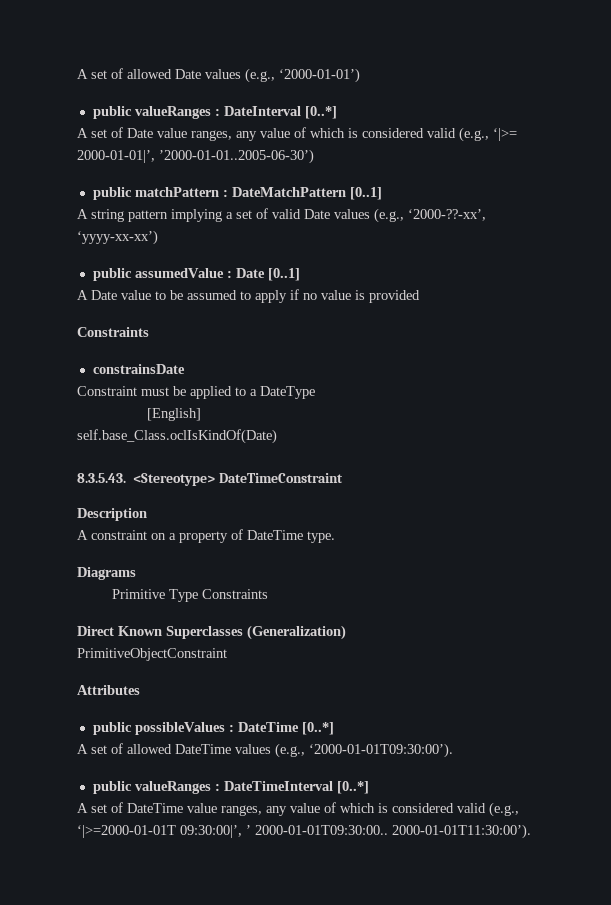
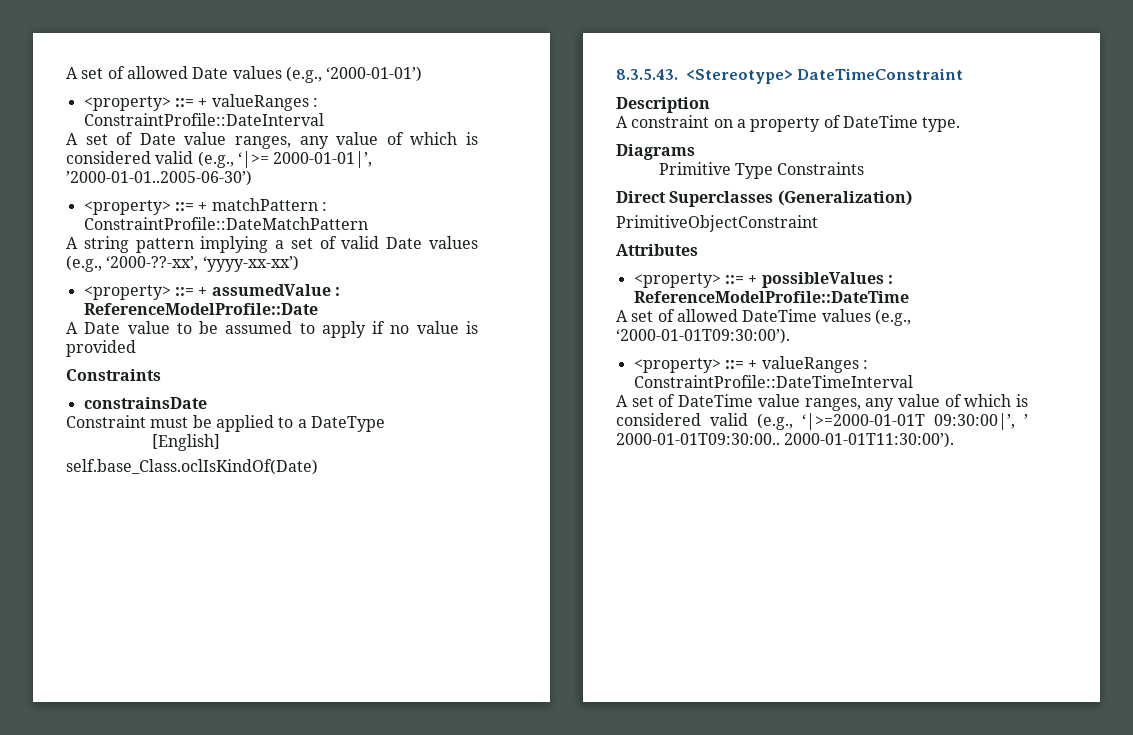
- public valueRanges : DateInterval [0..*]
+ <property> ::= + valueRanges : ConstraintProfile::DateInterval
- public matchPattern : DateMatchPattern [0..1]
+ <property> ::= + matchPattern : ConstraintProfile::DateMatchPattern
- public assumedValue : Date [0..1]
+ <property> ::= + assumedValue : ReferenceModelProfile::Date
- Direct Known Superclasses (Generalization)
+ Direct Superclasses (Generalization)
- public possibleValues : DateTime [0..*]
+ <property> ::= + possibleValues : ReferenceModelProfile::DateTime
- public valueRanges : DateTimeInterval [0..*]
+ <property> ::= + valueRanges : ConstraintProfile::DateTimeInterval

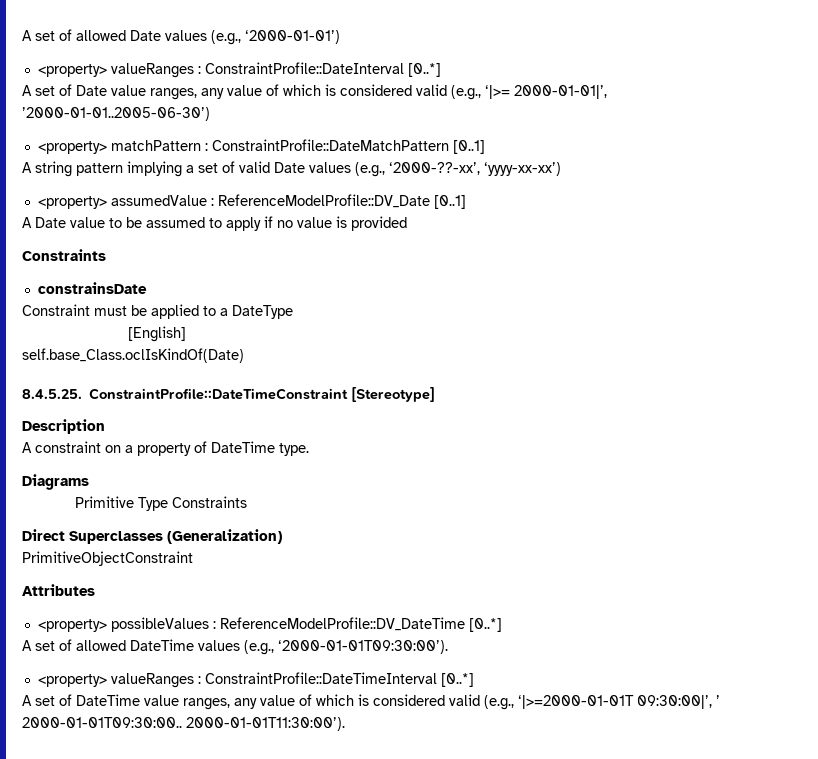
- <property> ::= + valueRanges : ConstraintProfile::DateInterval
+ <property> valueRanges : ConstraintProfile::DateInterval [0..*]
- <property> ::= + matchPattern : ConstraintProfile::DateMatchPattern
+ <property> matchPattern : ConstraintProfile::DateMatchPattern [0..1]
- <property> ::= + assumedValue : ReferenceModelProfile::Date
+ <property> assumedValue : ReferenceModelProfile::DV_Date [0..1]
- 8.3.5.43. <Stereotype> DateTimeConstraint
+ 8.4.5.25. ConstraintProfile::DateTimeConstraint [Stereotype]
- <property> ::= + possibleValues : ReferenceModelProfile::DateTime
+ <property> possibleValues : ReferenceModelProfile::DV_DateTime [0..*]
- <property> ::= + valueRanges : ConstraintProfile::DateTimeInterval
+ <property> valueRanges : ConstraintProfile::DateTimeInterval [0..*]

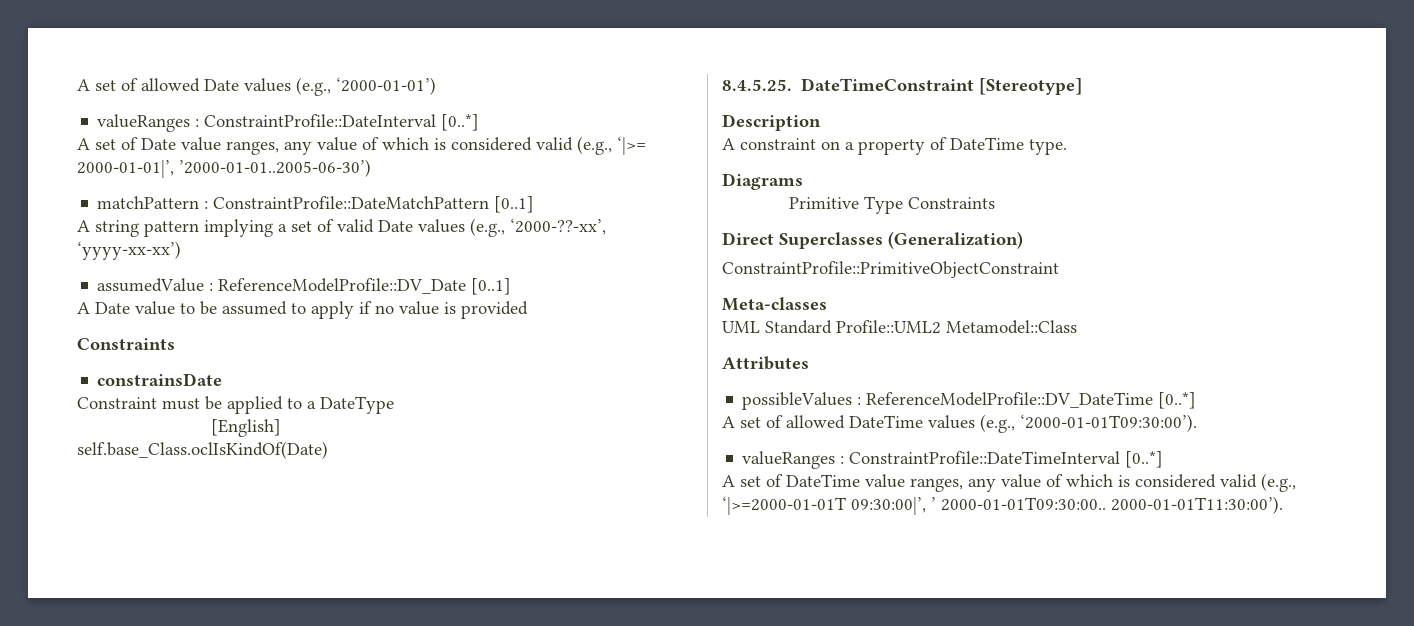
- <property> valueRanges : ConstraintProfile::DateInterval [0..*]
+ valueRanges : ConstraintProfile::DateInterval [0..*]
- <property> matchPattern : ConstraintProfile::DateMatchPattern [0..1]
+ matchPattern : ConstraintProfile::DateMatchPattern [0..1]
- <property> assumedValue : ReferenceModelProfile::DV_Date [0..1]
+ assumedValue : ReferenceModelProfile::DV_Date [0..1]
- 8.4.5.25. ConstraintProfile::DateTimeConstraint [Stereotype]
+ 8.4.5.25. DateTimeConstraint [Stereotype]
- PrimitiveObjectConstraint
+ ConstraintProfile::PrimitiveObjectConstraint
+ Meta-classes
+ UML Standard Profile::UML2 Metamodel::Class
- <property> possibleValues : ReferenceModelProfile::DV_DateTime [0..*]
+ possibleValues : ReferenceModelProfile::DV_DateTime [0..*]
- <property> valueRanges : ConstraintProfile::DateTimeInterval [0..*]
+ valueRanges : ConstraintProfile::DateTimeInterval [0..*]

